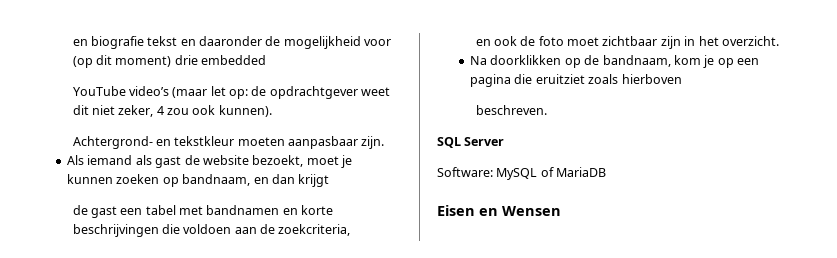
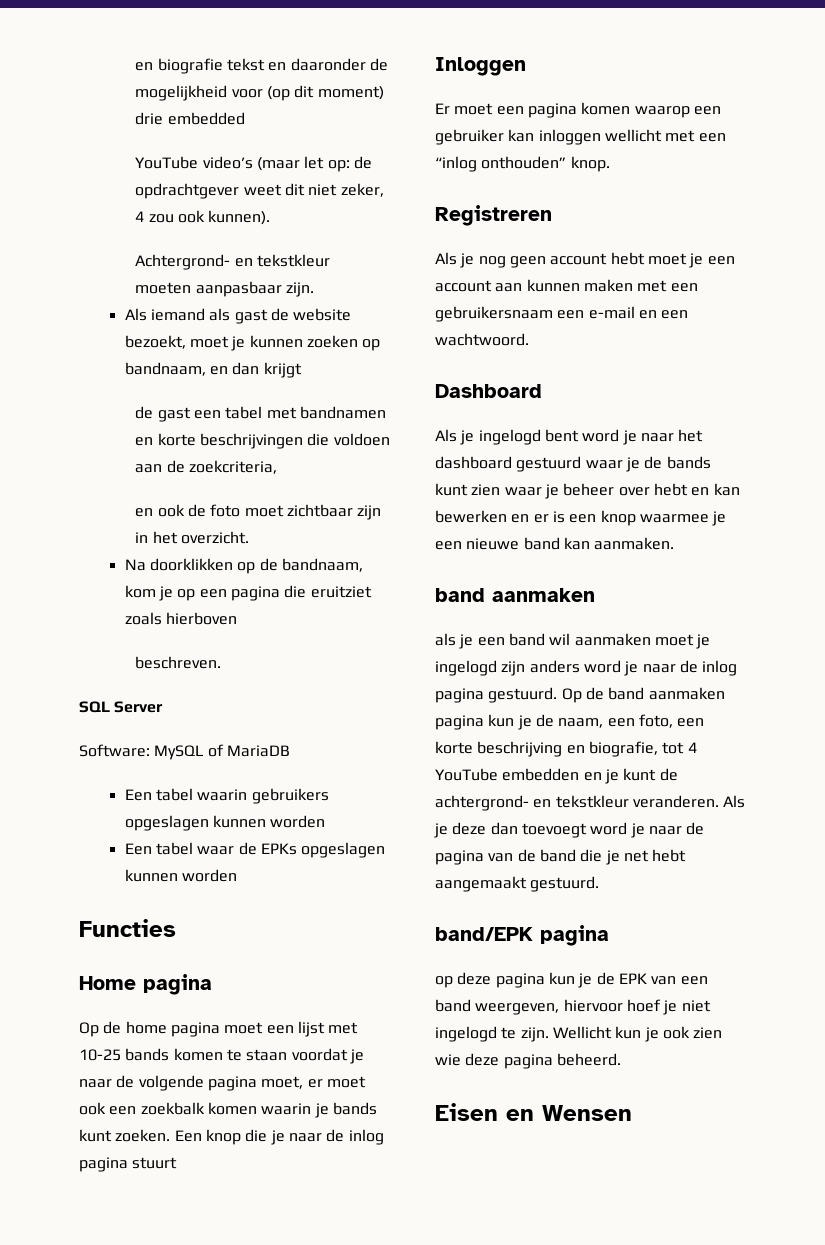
+ Een tabel waarin gebruikers opgeslagen kunnen worden
+ Een tabel waar de EPKs opgeslagen kunnen worden
+ Functies
+ Home pagina
+ Op de home pagina moet een lijst met 10-25 bands komen te staan voordat je naar de volgende pagina moet, er moet ook een zoekbalk komen waarin je bands kunt zoeken. Een knop die je naar de inlog pagina stuurt
+ Inloggen
+ Er moet een pagina komen waarop een gebruiker kan inloggen wellicht met een “inlog onthouden” knop.
+ Registreren
+ Als je nog geen account hebt moet je een account aan kunnen maken met een gebruikersnaam een e-mail en een wachtwoord.
+ Dashboard
+ Als je ingelogd bent word je naar het dashboard gestuurd waar je de bands kunt zien waar je beheer over hebt en kan bewerken en er is een knop waarmee je een nieuwe band kan aanmaken.
+ band aanmaken
+ als je een band wil aanmaken moet je ingelogd zijn anders word je naar de inlog pagina gestuurd. Op de band aanmaken pagina kun je de naam, een foto, een korte beschrijving en biografie, tot 4 YouTube embedden en je kunt de achtergrond- en tekstkleur veranderen. Als je deze dan toevoegt word je naar de pagina van de band die je net hebt aangemaakt gestuurd.
+ band/EPK pagina
+ op deze pagina kun je de EPK van een band weergeven, hiervoor hoef je niet ingelogd te zijn. Wellicht kun je ook zien wie deze pagina beheerd.

